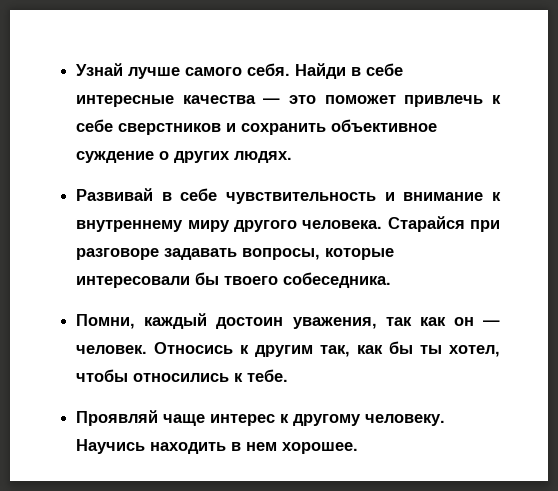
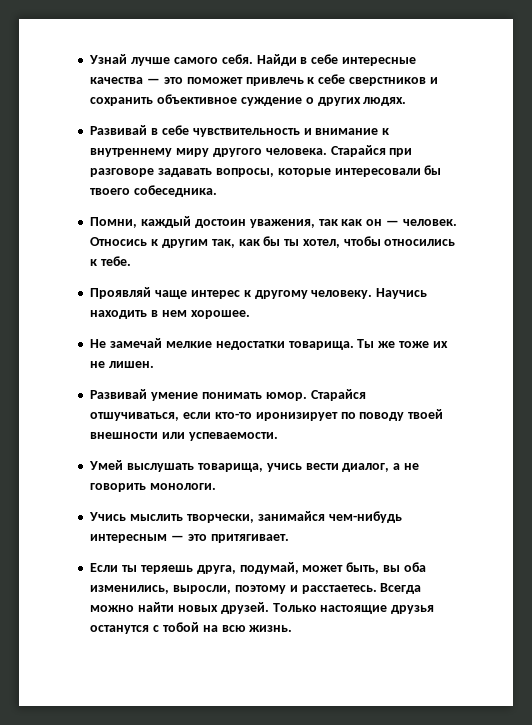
+ Не замечай мелкие недостатки товарища. Ты же тоже их не лишен.
+ Развивай умение понимать юмор. Старайся отшучиваться, если кто-то иронизирует по поводу твоей внешности или успеваемости.
+ Умей выслушать товарища, учись вести диалог, а не говорить монологи.
+ Учись мыслить творчески, занимайся чем-нибудь интересным — это притягивает.
+ Если ты теряешь друга, подумай, может быть, вы оба изменились, выросли, поэтому и расстаетесь. Всегда можно найти новых друзей. Только настоящие друзья останутся с тобой на всю жизнь.

